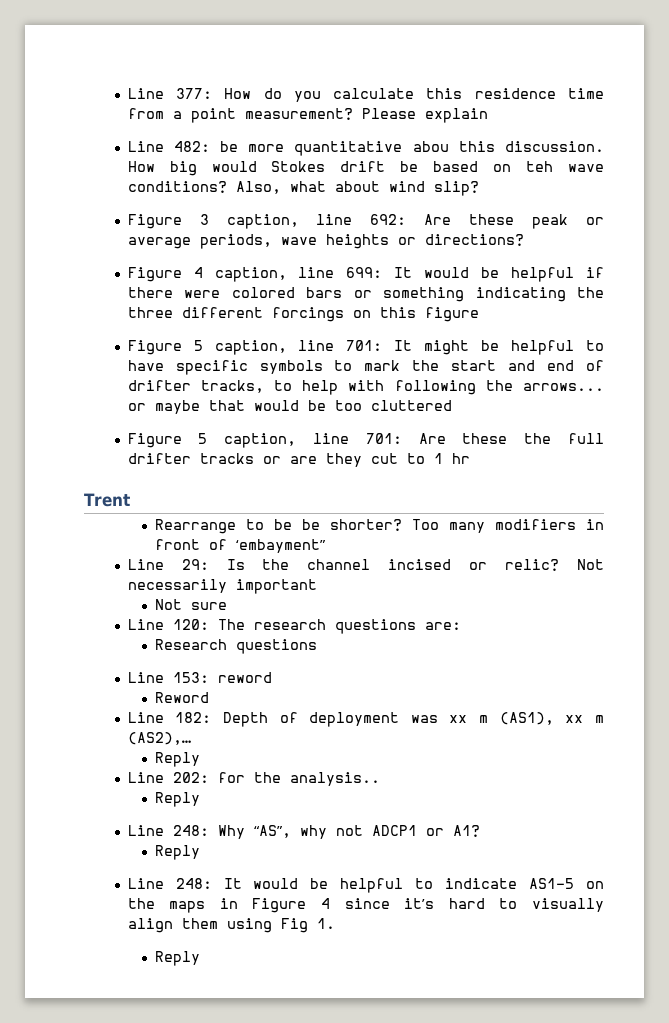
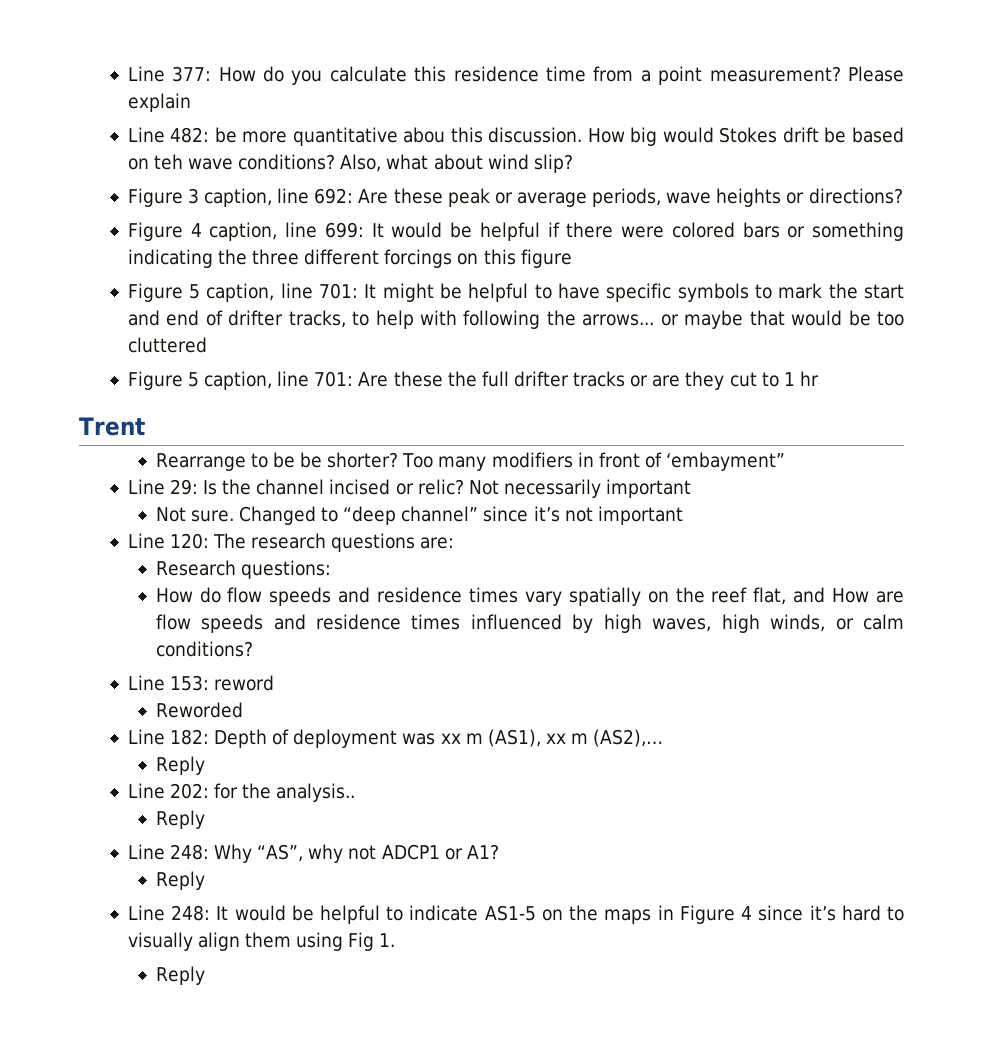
- Not sure
+ Not sure. Changed to “deep channel” since it’s not important
- Research questions
+ Research questions:
+ How do flow speeds and residence times vary spatially on the reef flat, and How are flow speeds and residence times influenced by high waves, high winds, or calm conditions?
- Reword
+ Reworded

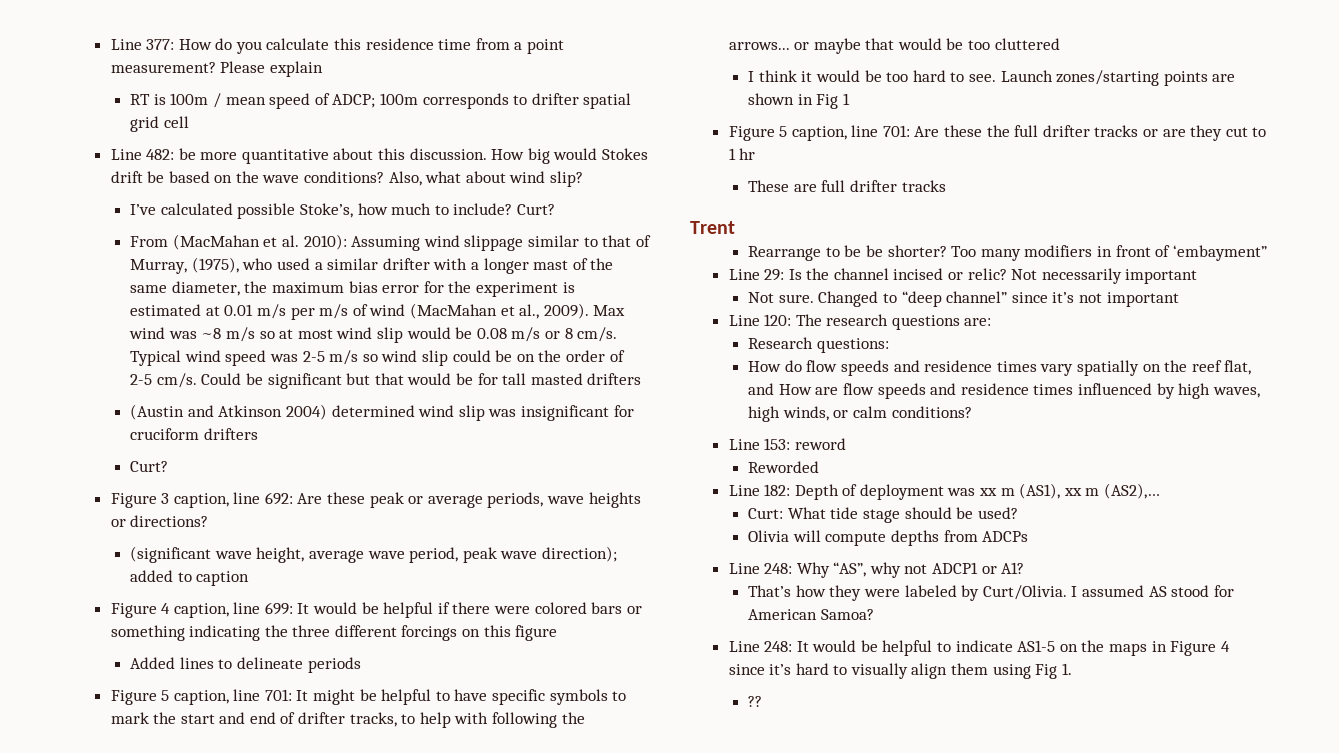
+ RT is 100m / mean speed of ADCP; 100m corresponds to drifter spatial grid cell
- Line 482: be more quantitative abou this discussion.
+ Line 482: be more quantitative about this discussion.
- How big would Stokes drift be based on teh wave conditions?
+ How big would Stokes drift be based on the wave conditions?
+ I’ve calculated possible Stoke’s, how much to include? Curt?
+ From (MacMahan et al. 2010): Assuming wind slippage similar to that of Murray, (1975), who used a similar drifter with a longer mast of the same diameter, the maximum bias error for the experiment is estimated at 0.01 m/s per m/s of wind (MacMahan et al., 2009). Max wind was ~8 m/s so at most wind slip would be 0.08 m/s or 8 cm/s. Typical wind speed was 2-5 m/s so wind slip could be on the order of 2-5 cm/s. Could be significant but that would be for tall masted drifters
+ (Austin and Atkinson 2004) determined wind slip was insignificant for cruciform drifters
+ Curt?
+ (significant wave height, average wave period, peak wave direction); added to caption
+ Added lines to delineate periods
+ I think it would be too hard to see. Launch zones/starting points are shown in Fig 1
+ These are full drifter tracks
  Line 182: Depth of deployment was xx m (AS1), xx m (AS2),…
- Reply
- Line 202: for the analysis..
- Reply
+ Curt: What tide stage should be used?
+ Olivia will compute depths from ADCPs
  Line 248: Why “AS”, why not ADCP1 or A1?
- Reply
+ That’s how they were labeled by Curt/Olivia. I assumed AS stood for American Samoa?
  Line 248: It would be helpful to indicate AS1-5 on the maps in Figure 4 since it’s hard to visually align them using Fig 1.
- Reply
+ ??

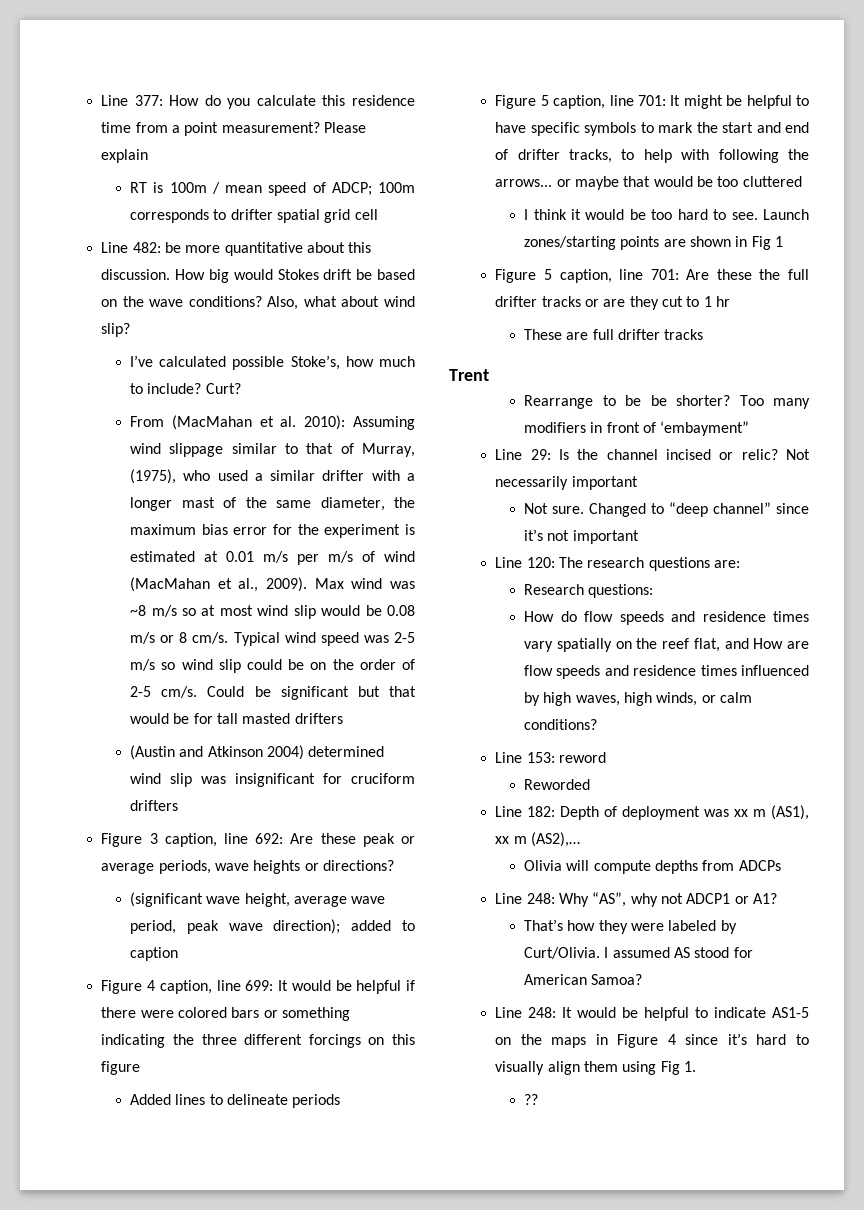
  (Austin and Atkinson 2004) determined wind slip was insignificant for cruciform drifters
- Curt?
- Curt: What tide stage should be used?

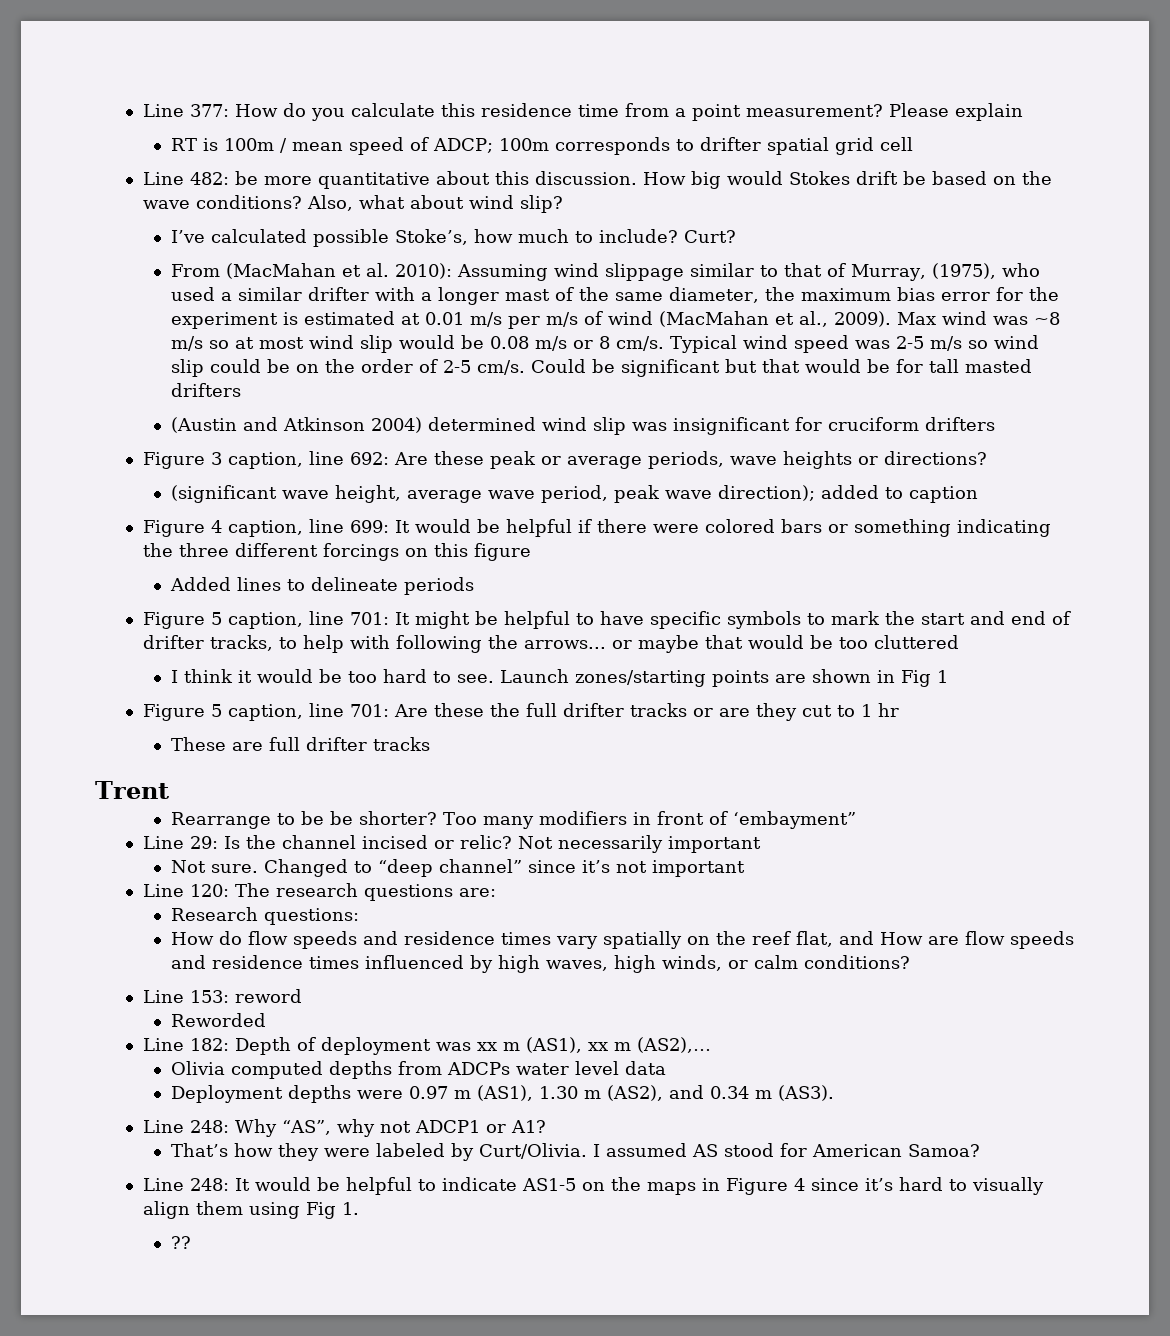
- Olivia will compute depths from ADCPs
+ Olivia computed depths from ADCPs water level data
+ Deployment depths were 0.97 m (AS1), 1.30 m (AS2), and 0.34 m (AS3).

